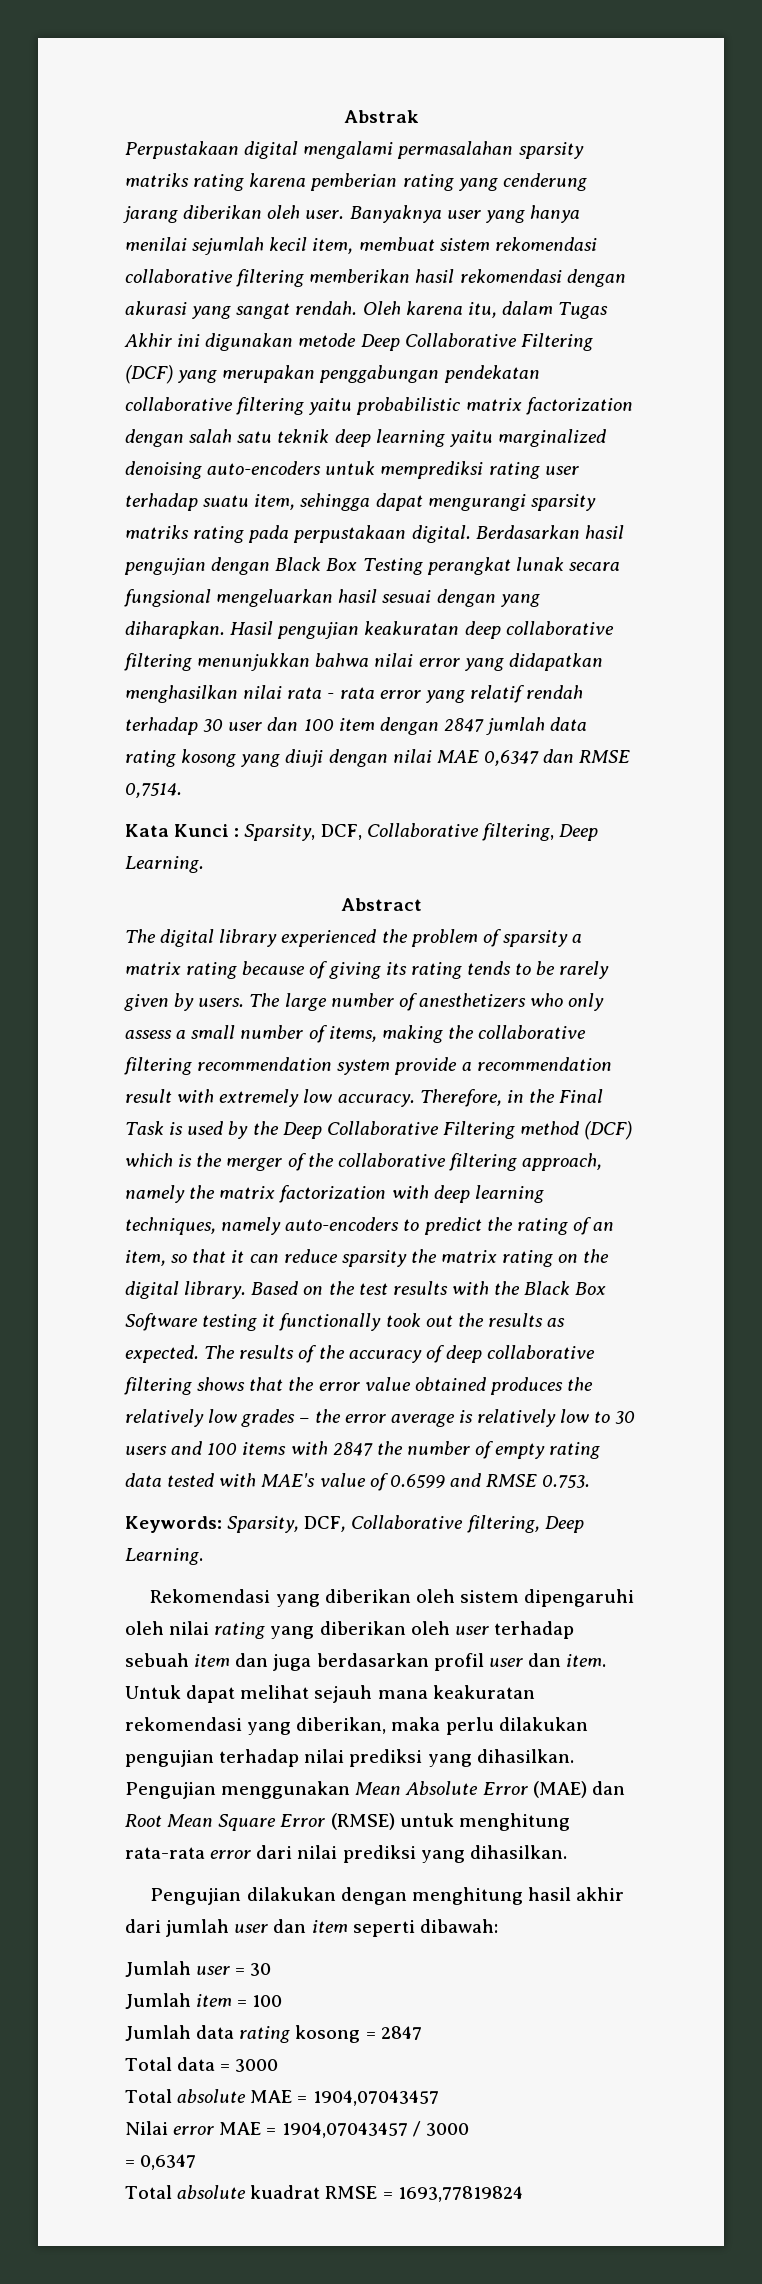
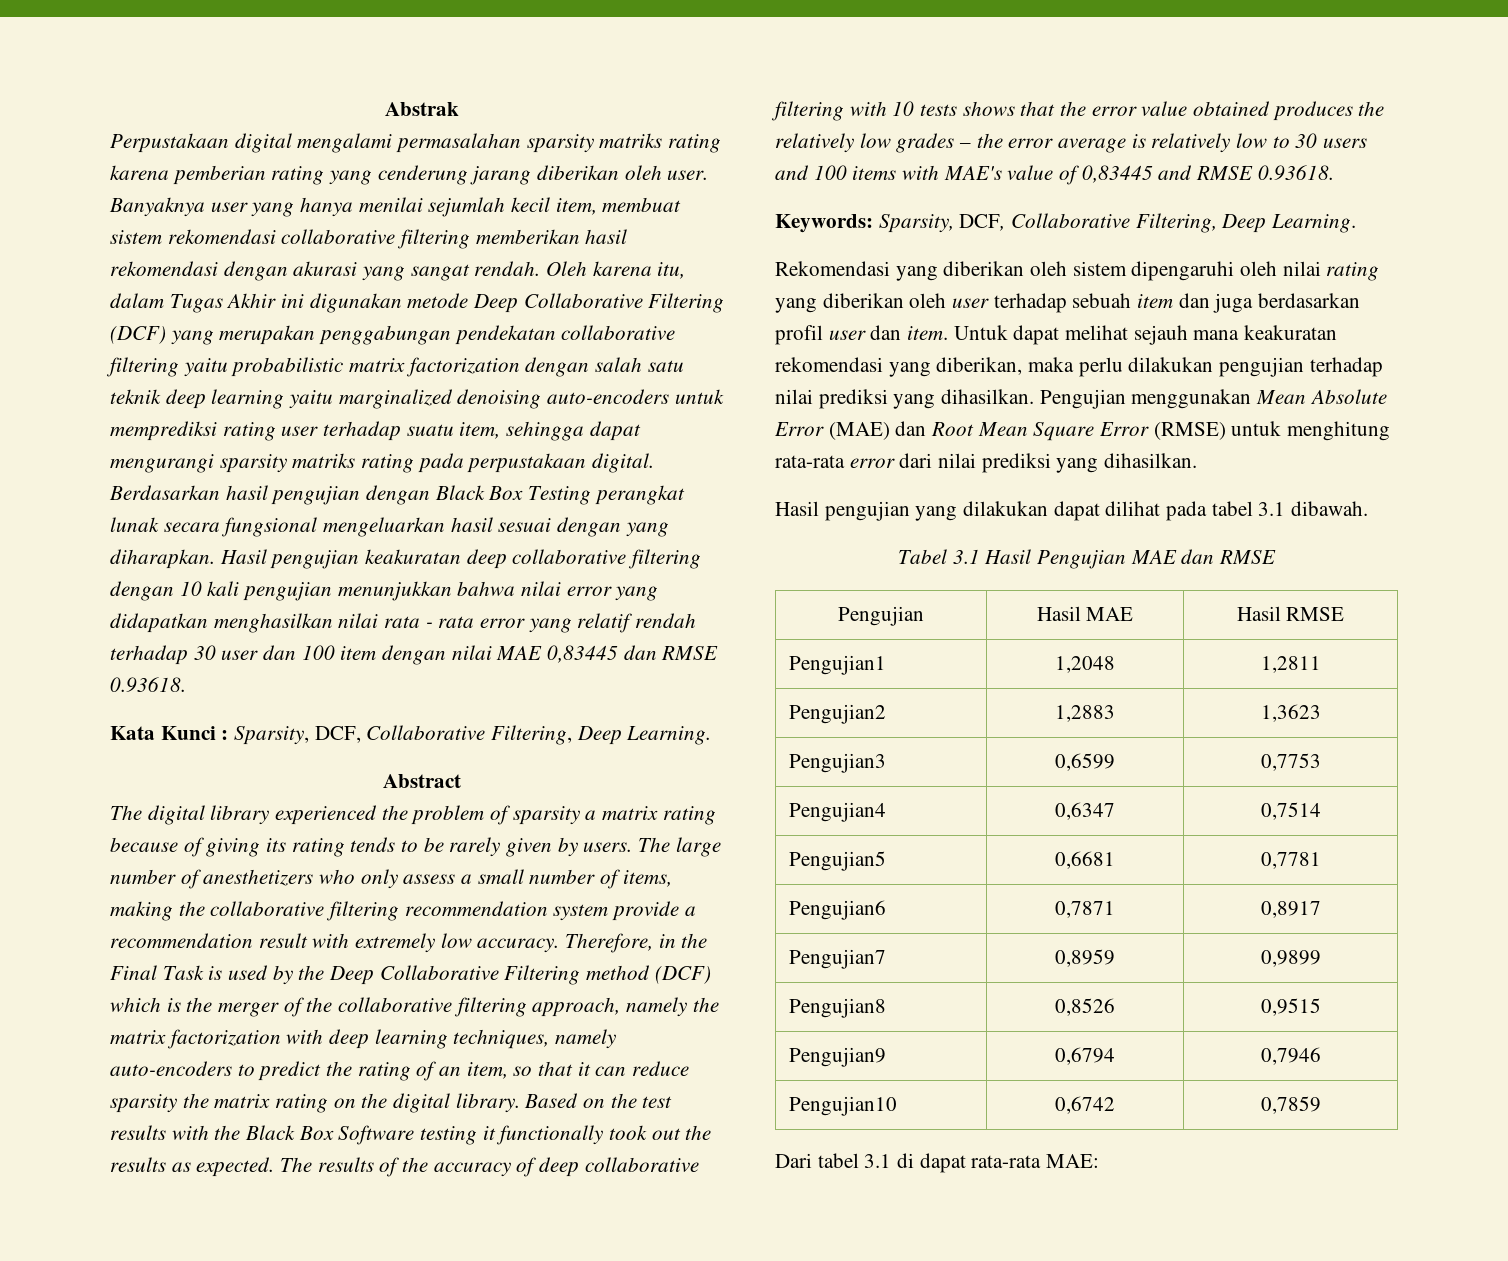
- Hasil pengujian keakuratan deep collaborative filtering menunjukkan bahwa nilai error yang didapatkan menghasilkan nilai rata - rata error yang relatif rendah terhadap 30 user dan 100 item dengan 2847 jumlah data rating kosong yang diuji dengan nilai MAE 0,6347 dan RMSE 0,7514.
+ Hasil pengujian keakuratan deep collaborative filtering dengan 10 kali pengujian menunjukkan bahwa nilai error yang didapatkan menghasilkan nilai rata - rata error yang relatif rendah terhadap 30 user dan 100 item dengan nilai MAE 0,83445 dan RMSE 0.93618.
- Kata Kunci : Sparsity, DCF, Collaborative filtering, Deep Learning.
+ Kata Kunci : Sparsity, DCF, Collaborative Filtering, Deep Learning.
- The results of the accuracy of deep collaborative filtering shows that the error value obtained produces the relatively low grades – the error average is relatively low to 30 users and 100 items with 2847 the number of empty rating data tested with MAE's value of 0.6599 and RMSE 0.753.
+ The results of the accuracy of deep collaborative filtering with 10 tests shows that the error value obtained produces the relatively low grades – the error average is relatively low to 30 users and 100 items with MAE's value of 0,83445 and RMSE 0.93618.
- Keywords: Sparsity, DCF, Collaborative filtering, Deep Learning.
+ Keywords: Sparsity, DCF, Collaborative Filtering, Deep Learning.
- Pengujian dilakukan dengan menghitung hasil akhir dari jumlah user dan item seperti dibawah:
- Jumlah user = 30
- Jumlah item = 100
- Jumlah data rating kosong = 2847
- Total data = 3000
- Total absolute MAE = 1904,07043457
- Nilai error MAE = 1904,07043457 / 3000
- = 0,6347
- Total absolute kuadrat RMSE = 1693,77819824
+ Hasil pengujian yang dilakukan dapat dilihat pada tabel 3.1 dibawah.
+ Tabel 3.1 Hasil Pengujian MAE dan RMSE
+ Pengujian | Hasil MAE | Hasil RMSE
+ Pengujian1 | 1,2048 | 1,2811
+ Pengujian2 | 1,2883 | 1,3623
+ Pengujian3 | 0,6599 | 0,7753
+ Pengujian4 | 0,6347 | 0,7514
+ Pengujian5 | 0,6681 | 0,7781
+ Pengujian6 | 0,7871 | 0,8917
+ Pengujian7 | 0,8959 | 0,9899
+ Pengujian8 | 0,8526 | 0,9515
+ Pengujian9 | 0,6794 | 0,7946
+ Pengujian10 | 0,6742 | 0,7859
+ Dari tabel 3.1 di dapat rata-rata MAE:

